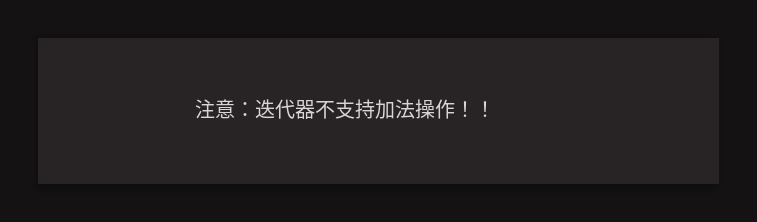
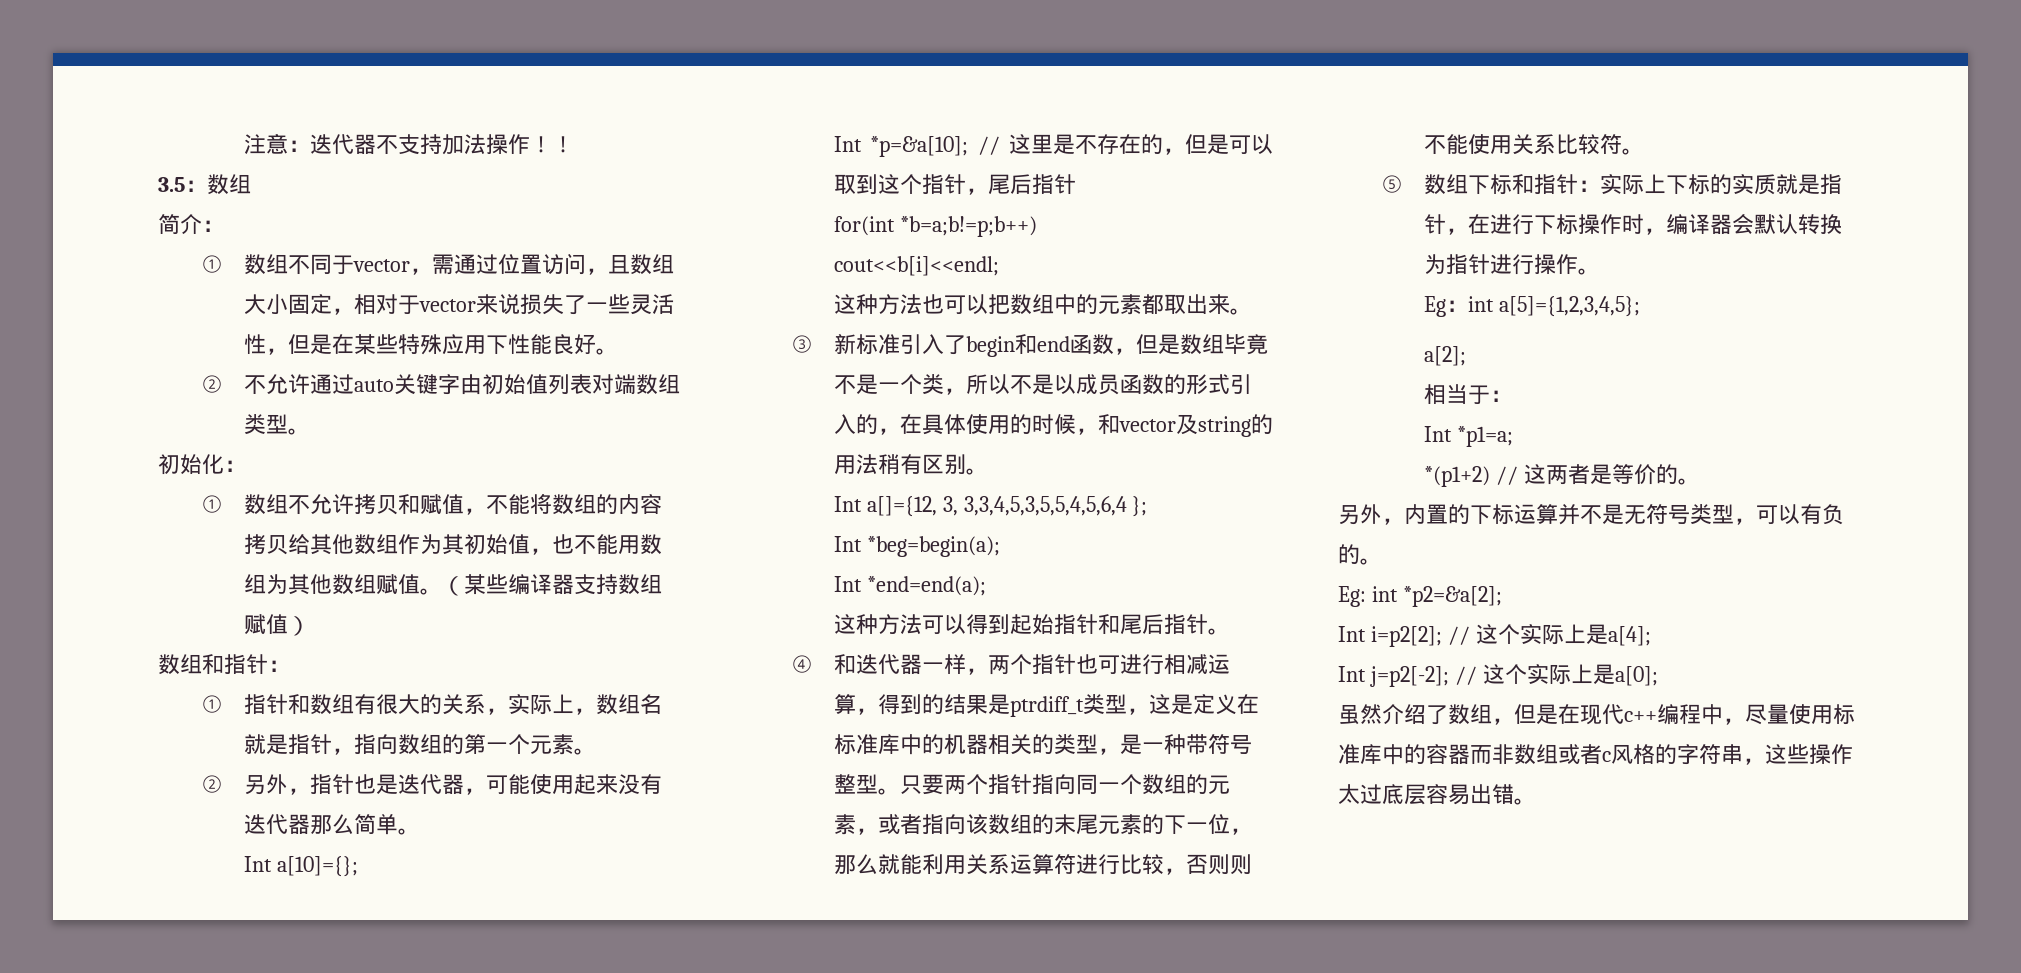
+ 3.5：数组
+ 简介：
+ ①数组不同于vector，需通过位置访问，且数组大小固定，相对于vector来说损失了一些灵活性，但是在某些特殊应用下性能良好。
+ ②不允许通过auto关键字由初始值列表对端数组类型。
+ 初始化：
+ ①数组不允许拷贝和赋值，不能将数组的内容拷贝给其他数组作为其初始值，也不能用数组为其他数组赋值。（某些编译器支持数组赋值）
+ 数组和指针：
+ ①指针和数组有很大的关系，实际上，数组名就是指针，指向数组的第一个元素。
+ ②另外，指针也是迭代器，可能使用起来没有迭代器那么简单。
+ Int a[10]={};
+ Int *p=&a[10]; // 这里是不存在的，但是可以取到这个指针，尾后指针
+ for(int *b=a;b!=p;b++)
+ cout<<b[i]<<endl;
+ 这种方法也可以把数组中的元素都取出来。
+ ③新标准引入了begin和end函数，但是数组毕竟不是一个类，所以不是以成员函数的形式引入的，在具体使用的时候，和vector及string的用法稍有区别。
+ Int a[]={12, 3, 3,3,4,5,3,5,5,4,5,6,4 };
+ Int *beg=begin(a);
+ Int *end=end(a);
+ 这种方法可以得到起始指针和尾后指针。
+ ④和迭代器一样，两个指针也可进行相减运算，得到的结果是ptrdiff_t类型，这是定义在标准库中的机器相关的类型，是一种带符号整型。只要两个指针指向同一个数组的元素，或者指向该数组的末尾元素的下一位，那么就能利用关系运算符进行比较，否则则不能使用关系比较符。
+ ⑤数组下标和指针：实际上下标的实质就是指针，在进行下标操作时，编译器会默认转换为指针进行操作。
+ Eg：int a[5]={1,2,3,4,5};
+ a[2];
+ 相当于：
+ Int *p1=a;
+ *(p1+2) // 这两者是等价的。
+ 另外，内置的下标运算并不是无符号类型，可以有负的。
+ Eg: int *p2=&a[2];
+ Int i=p2[2]; // 这个实际上是a[4];
+ Int j=p2[-2]; // 这个实际上是a[0];
+ 虽然介绍了数组，但是在现代c++编程中，尽量使用标准库中的容器而非数组或者c风格的字符串，这些操作太过底层容易出错。

